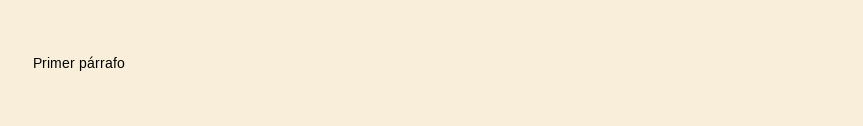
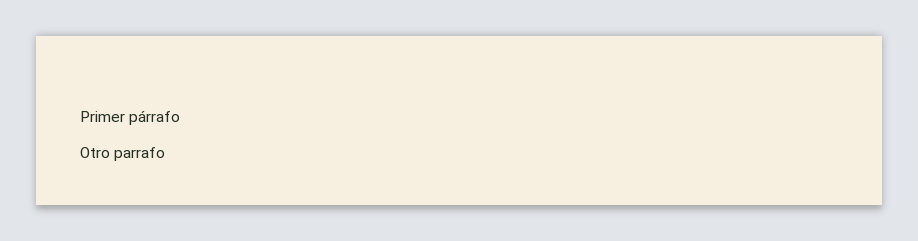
+ Otro parrafo

